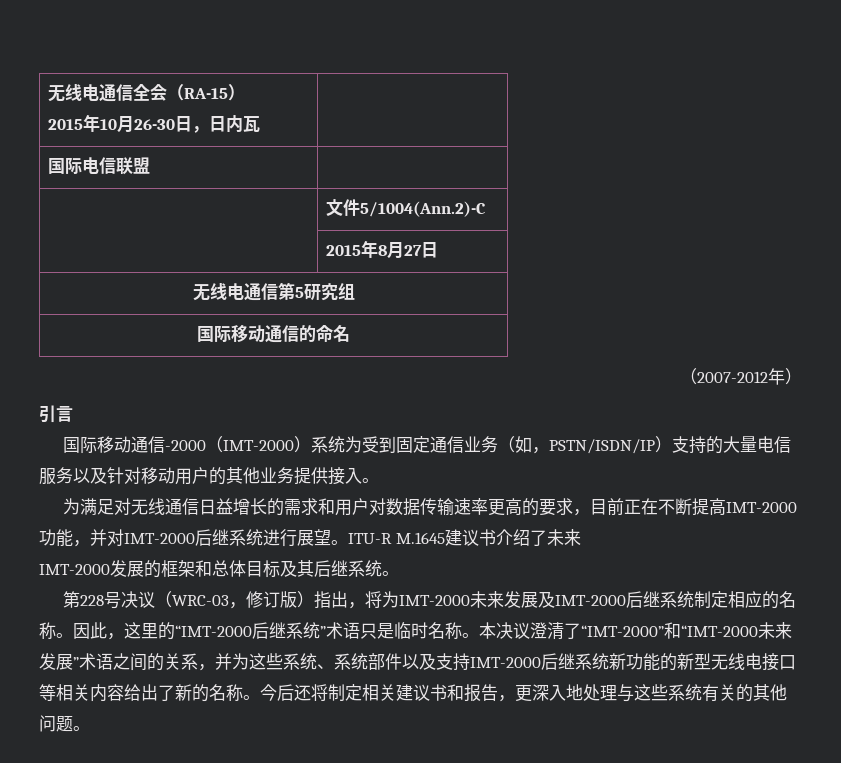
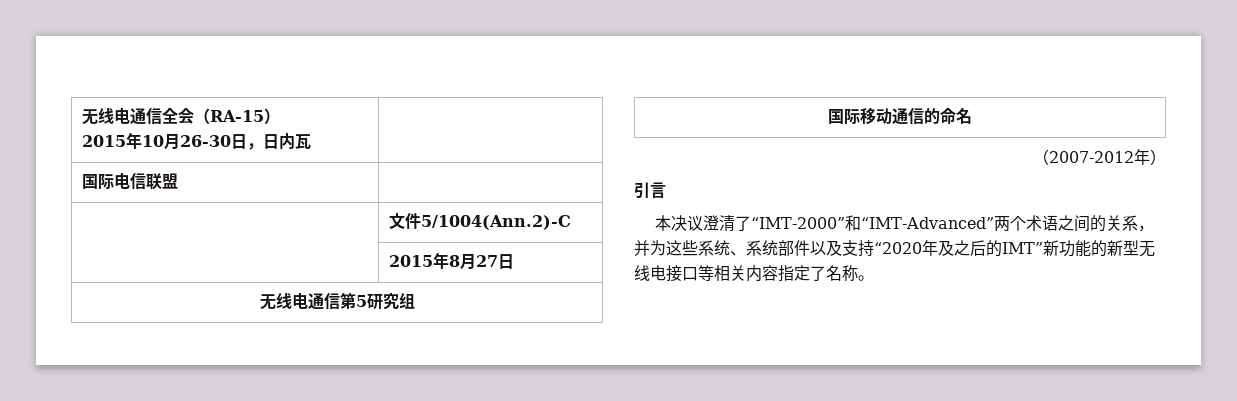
- 国际移动通信-2000（IMT-2000）系统为受到固定通信业务（如，PSTN/ISDN/IP）支持的大量电信服务以及针对移动用户的其他业务提供接入。
- 为满足对无线通信日益增长的需求和用户对数据传输速率更高的要求，目前正在不断提高IMT-2000功能，并对IMT-2000后继系统进行展望。ITU-R M.1645建议书介绍了未来
- IMT-2000发展的框架和总体目标及其后继系统。
- 第228号决议（WRC-03，修订版）指出，将为IMT-2000未来发展及IMT-2000后继系统制定相应的名称。因此，这里的“IMT-2000后继系统”术语只是临时名称。本决议澄清了“IMT-2000”和“IMT-2000未来发展”术语之间的关系，并为这些系统、系统部件以及支持IMT-2000后继系统新功能的新型无线电接口等相关内容给出了新的名称。今后还将制定相关建议书和报告，更深入地处理与这些系统有关的其他问题。
+ 本决议澄清了“IMT-2000”和“IMT-Advanced”两个术语之间的关系，并为这些系统、系统部件以及支持“2020年及之后的IMT”新功能的新型无线电接口等相关内容指定了名称。

